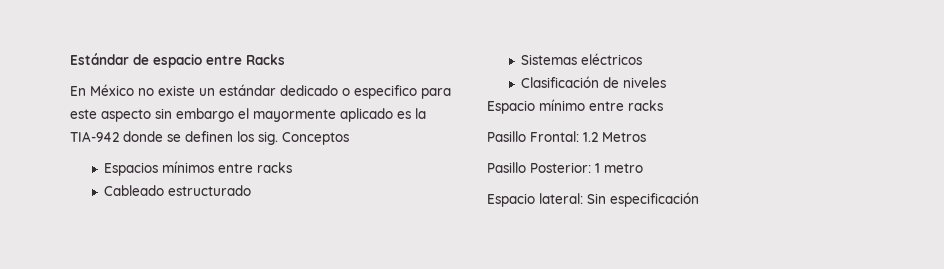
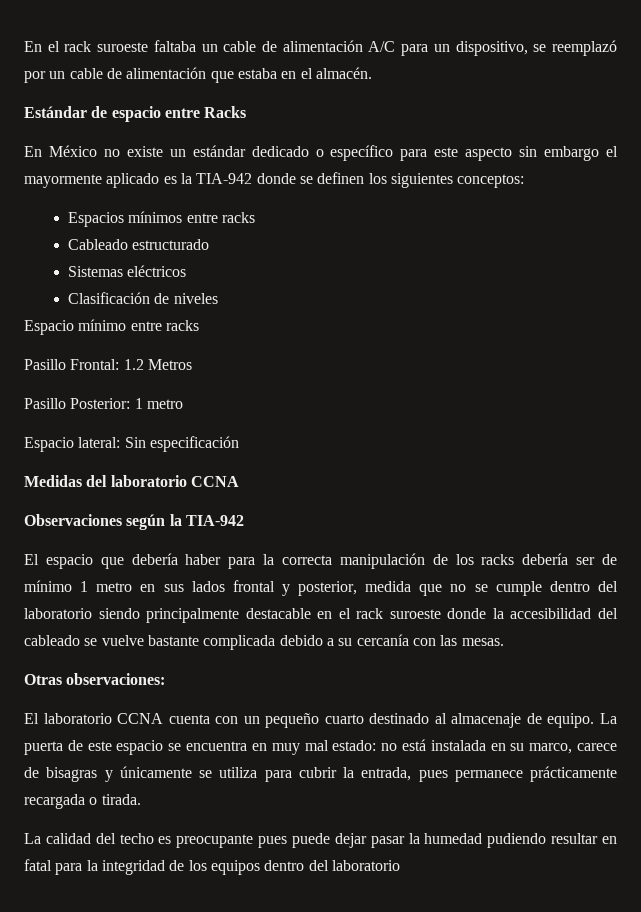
+ En el rack suroeste faltaba un cable de alimentación A/C para un dispositivo, se reemplazó por un cable de alimentación que estaba en el almacén.
- En México no existe un estándar dedicado o especifico para este aspecto sin embargo el mayormente aplicado es la TIA-942 donde se definen los sig. Conceptos
+ En México no existe un estándar dedicado o específico para este aspecto sin embargo el mayormente aplicado es la TIA-942 donde se definen los siguientes conceptos:
+ Medidas del laboratorio CCNA
+ Observaciones según la TIA-942
+ El espacio que debería haber para la correcta manipulación de los racks debería ser de mínimo 1 metro en sus lados frontal y posterior, medida que no se cumple dentro del laboratorio siendo principalmente destacable en el rack suroeste donde la accesibilidad del cableado se vuelve bastante complicada debido a su cercanía con las mesas.
+ Otras observaciones:
+ El laboratorio CCNA cuenta con un pequeño cuarto destinado al almacenaje de equipo. La puerta de este espacio se encuentra en muy mal estado: no está instalada en su marco, carece de bisagras y únicamente se utiliza para cubrir la entrada, pues permanece prácticamente recargada o tirada.
+ La calidad del techo es preocupante pues puede dejar pasar la humedad pudiendo resultar en fatal para la integridad de los equipos dentro del laboratorio

